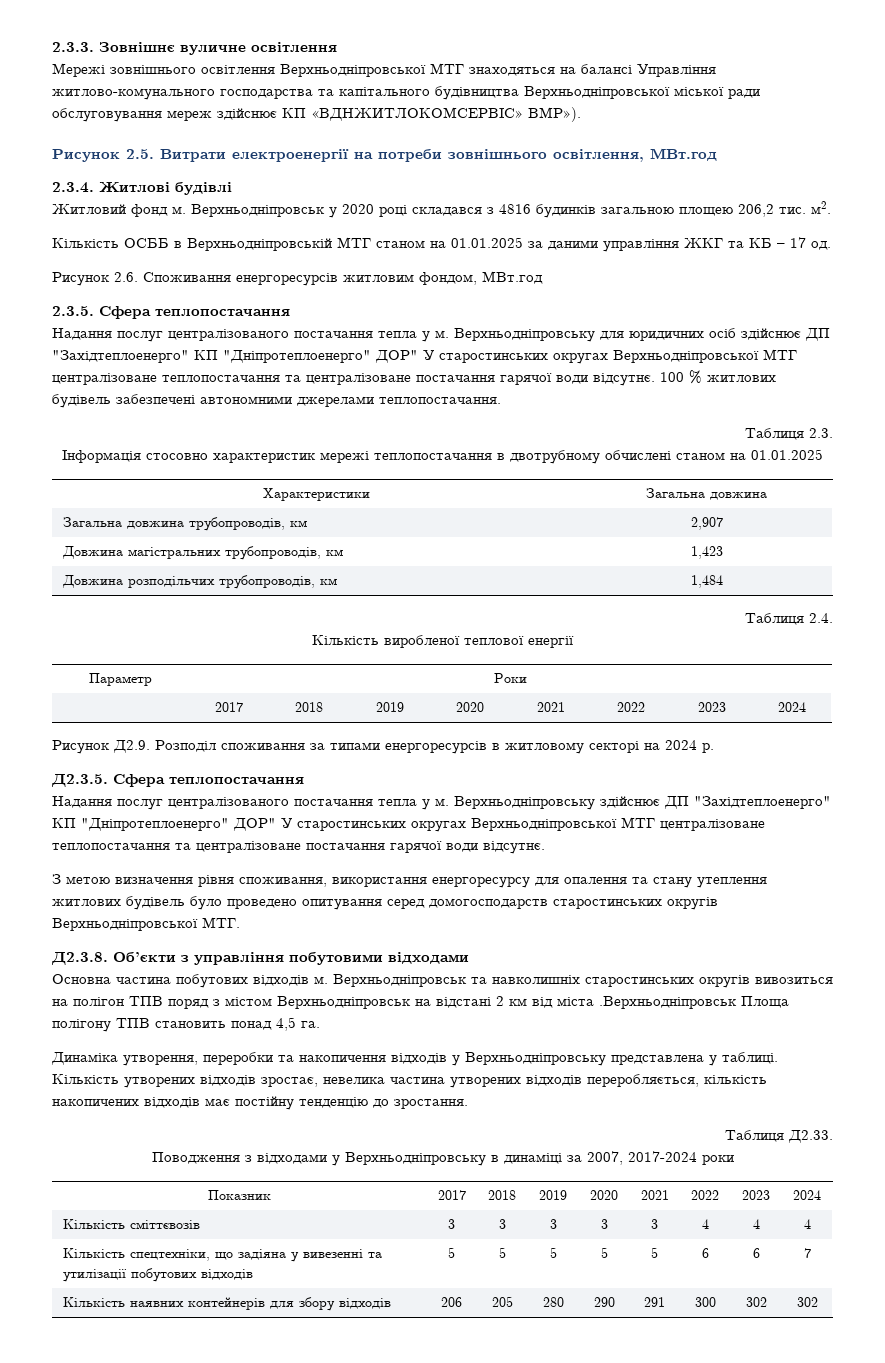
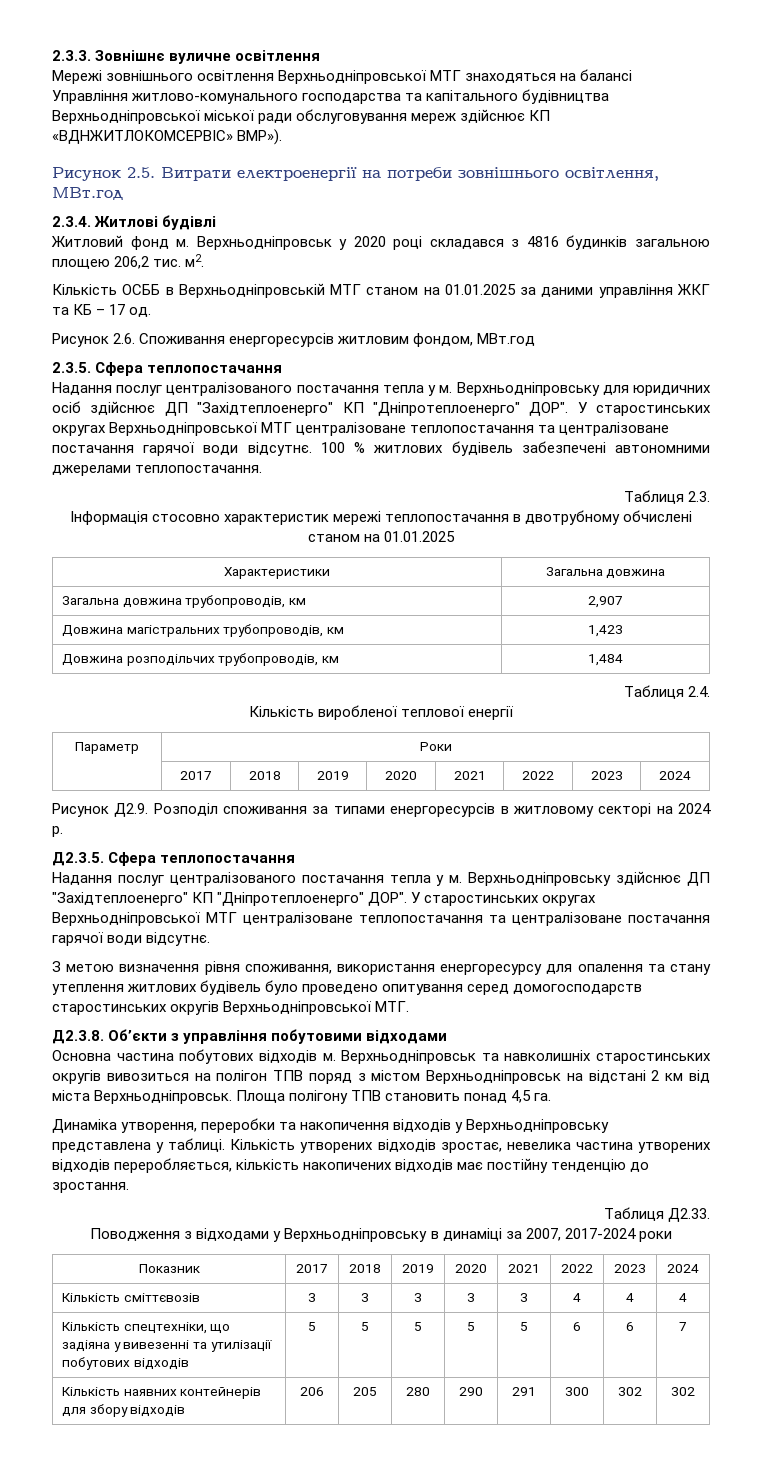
- Верхньодніпровську для юридичних осіб здійснює ДП "Західтеплоенерго" КП "Дніпротеплоенерго" ДОР" У старостинських округах Верхньодніпровської МТГ централізоване теплопостачання та централізоване постачання гарячої води відсутнє.
+ Верхньодніпровську для юридичних осіб здійснює ДП "Західтеплоенерго" КП "Дніпротеплоенерго" ДОР". У старостинських округах Верхньодніпровської МТГ централізоване теплопостачання та централізоване постачання гарячої води відсутнє.
- Верхньодніпровську здійснює ДП "Західтеплоенерго" КП "Дніпротеплоенерго" ДОР" У старостинських округах Верхньодніпровської МТГ централізоване теплопостачання та централізоване постачання гарячої води відсутнє.
+ Верхньодніпровську здійснює ДП "Західтеплоенерго" КП "Дніпротеплоенерго" ДОР". У старостинських округах Верхньодніпровської МТГ централізоване теплопостачання та централізоване постачання гарячої води відсутнє.
- Верхньодніпровськ та навколишніх старостинських округів вивозиться на полігон ТПВ поряд з містом Верхньодніпровськ на відстані 2 км від міста .Верхньодніпровськ Площа полігону ТПВ становить понад 4,5 га.
+ Верхньодніпровськ та навколишніх старостинських округів вивозиться на полігон ТПВ поряд з містом Верхньодніпровськ на відстані 2 км від міста Верхньодніпровськ. Площа полігону ТПВ становить понад 4,5 га.

